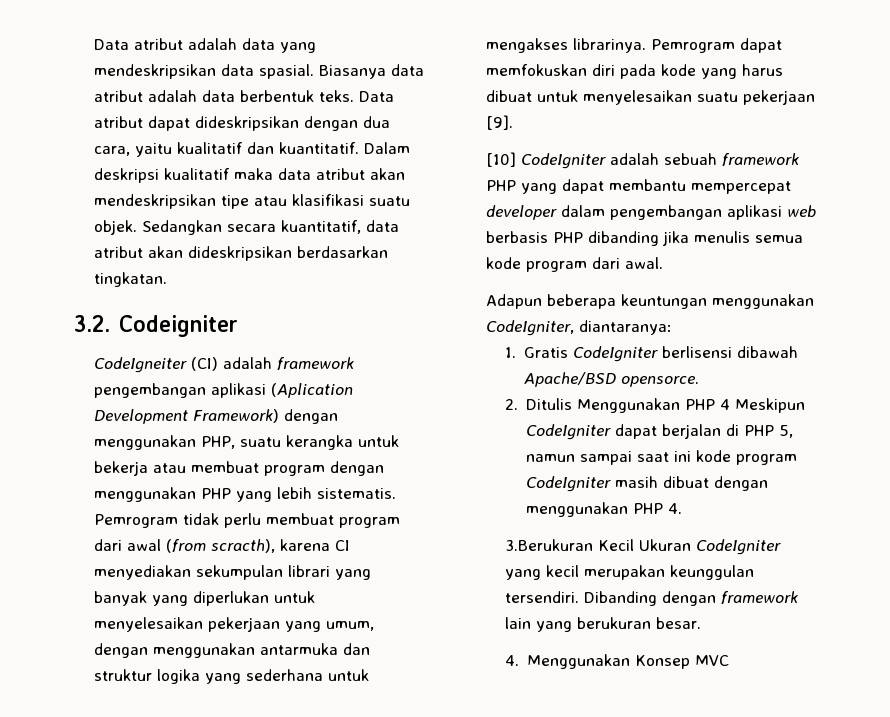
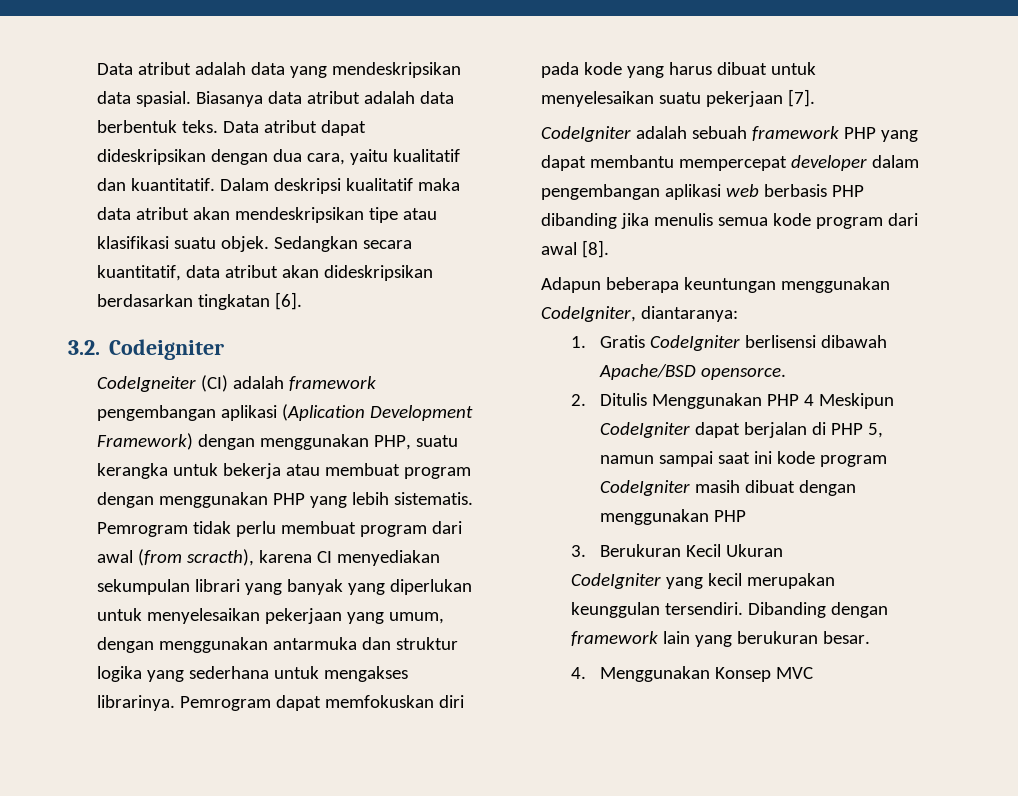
- Sedangkan secara kuantitatif, data atribut akan dideskripsikan berdasarkan tingkatan.
+ Sedangkan secara kuantitatif, data atribut akan dideskripsikan berdasarkan tingkatan [6].
- Pemrogram dapat memfokuskan diri pada kode yang harus dibuat untuk menyelesaikan suatu pekerjaan [9].
- [10] CodeIgniter adalah sebuah framework PHP yang dapat membantu mempercepat developer dalam pengembangan aplikasi web berbasis PHP dibanding jika menulis semua kode program dari awal.
+ Pemrogram dapat memfokuskan diri pada kode yang harus dibuat untuk menyelesaikan suatu pekerjaan [7].
+ CodeIgniter adalah sebuah framework PHP yang dapat membantu mempercepat developer dalam pengembangan aplikasi web berbasis PHP dibanding jika menulis semua kode program dari awal [8].
- 2. Ditulis Menggunakan PHP 4 Meskipun CodeIgniter dapat berjalan di PHP 5, namun sampai saat ini kode program CodeIgniter masih dibuat dengan menggunakan PHP 4.
- 3.Berukuran Kecil Ukuran CodeIgniter yang kecil merupakan keunggulan tersendiri.
+ 2. Ditulis Menggunakan PHP 4 Meskipun CodeIgniter dapat berjalan di PHP 5, namun sampai saat ini kode program CodeIgniter masih dibuat dengan menggunakan PHP
+ 3. Berukuran Kecil Ukuran
+ CodeIgniter yang kecil merupakan keunggulan tersendiri.

